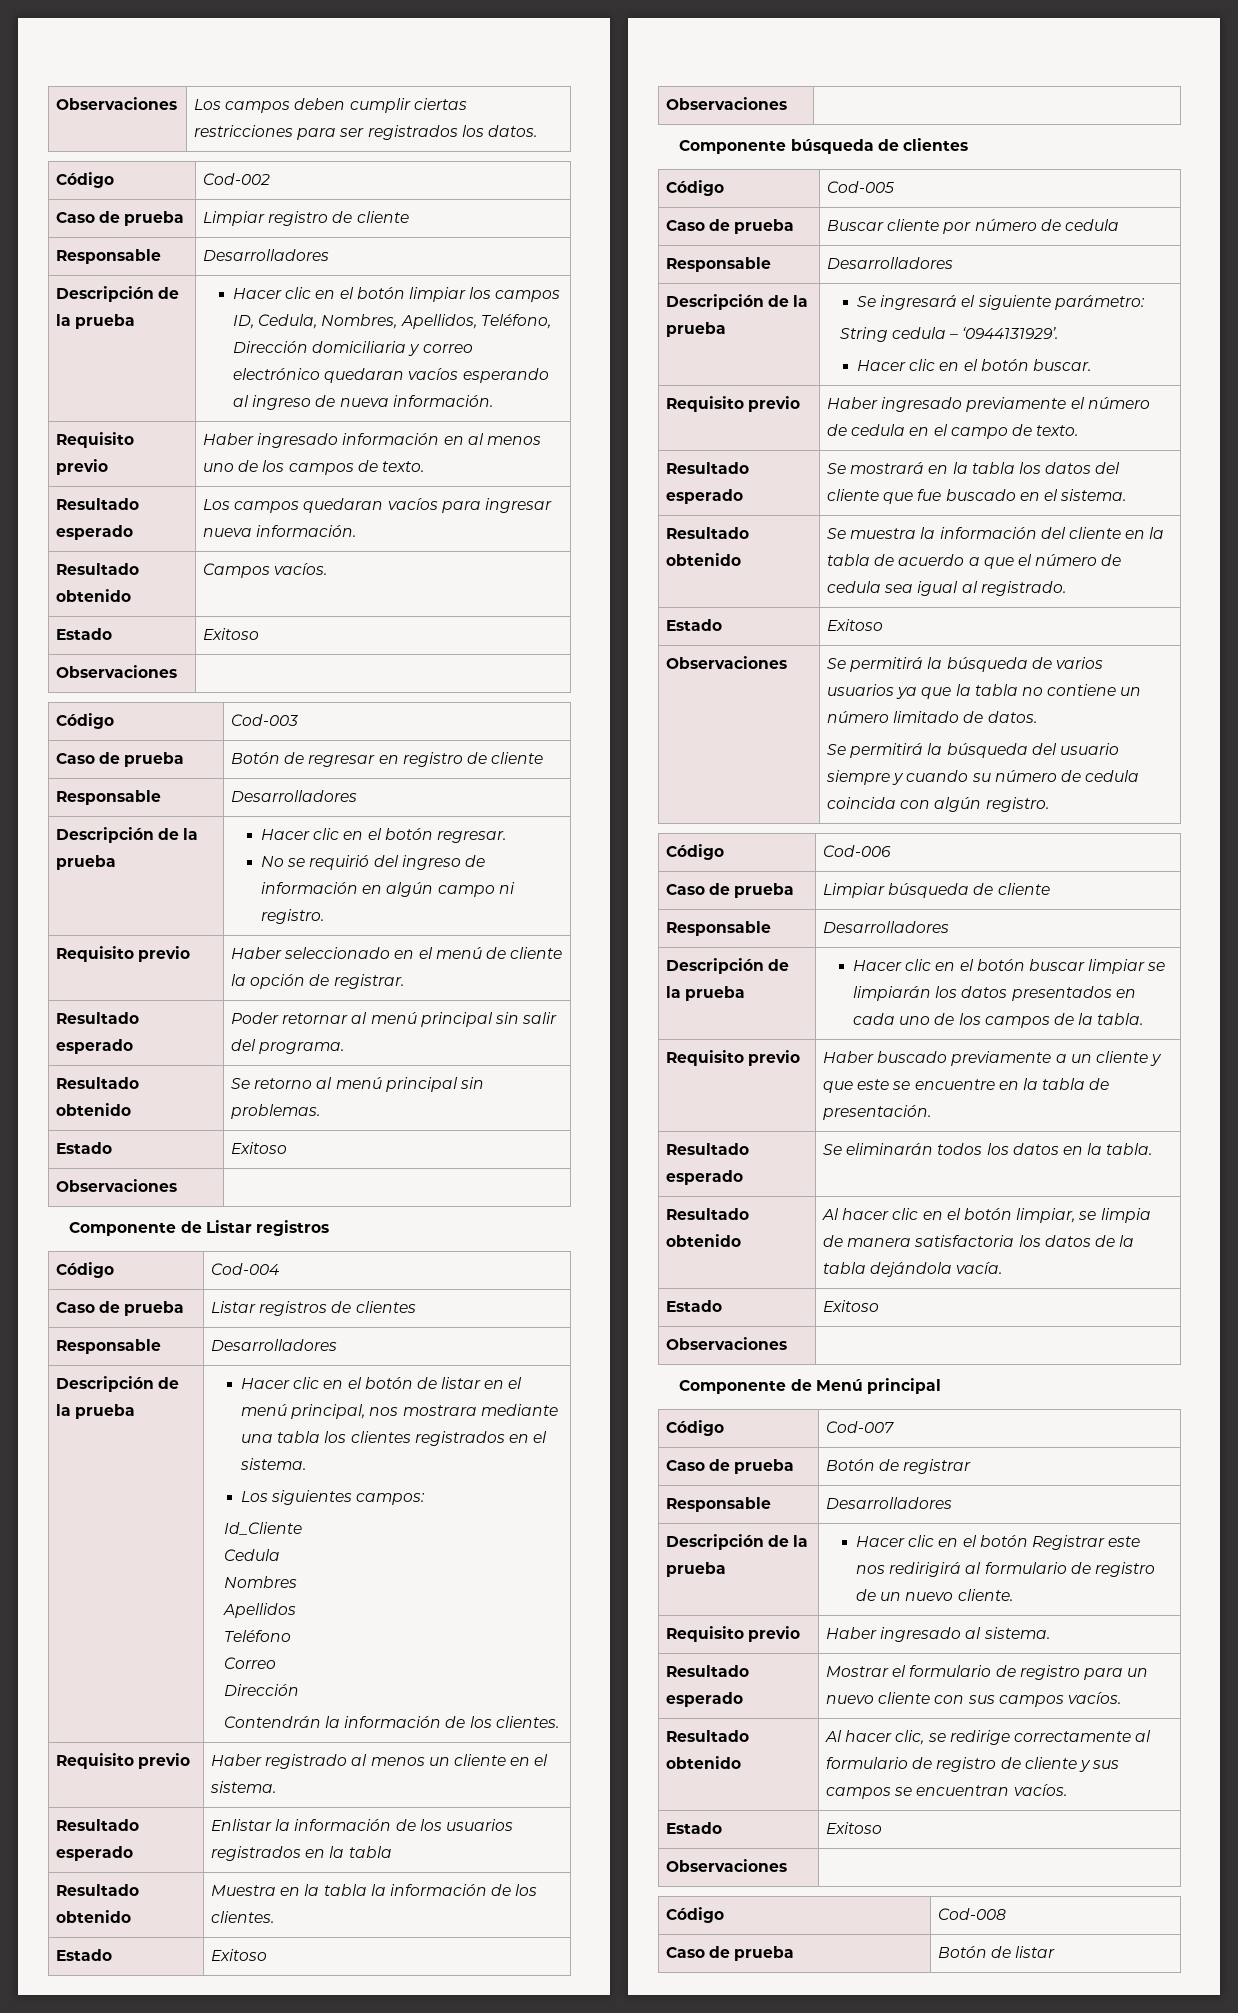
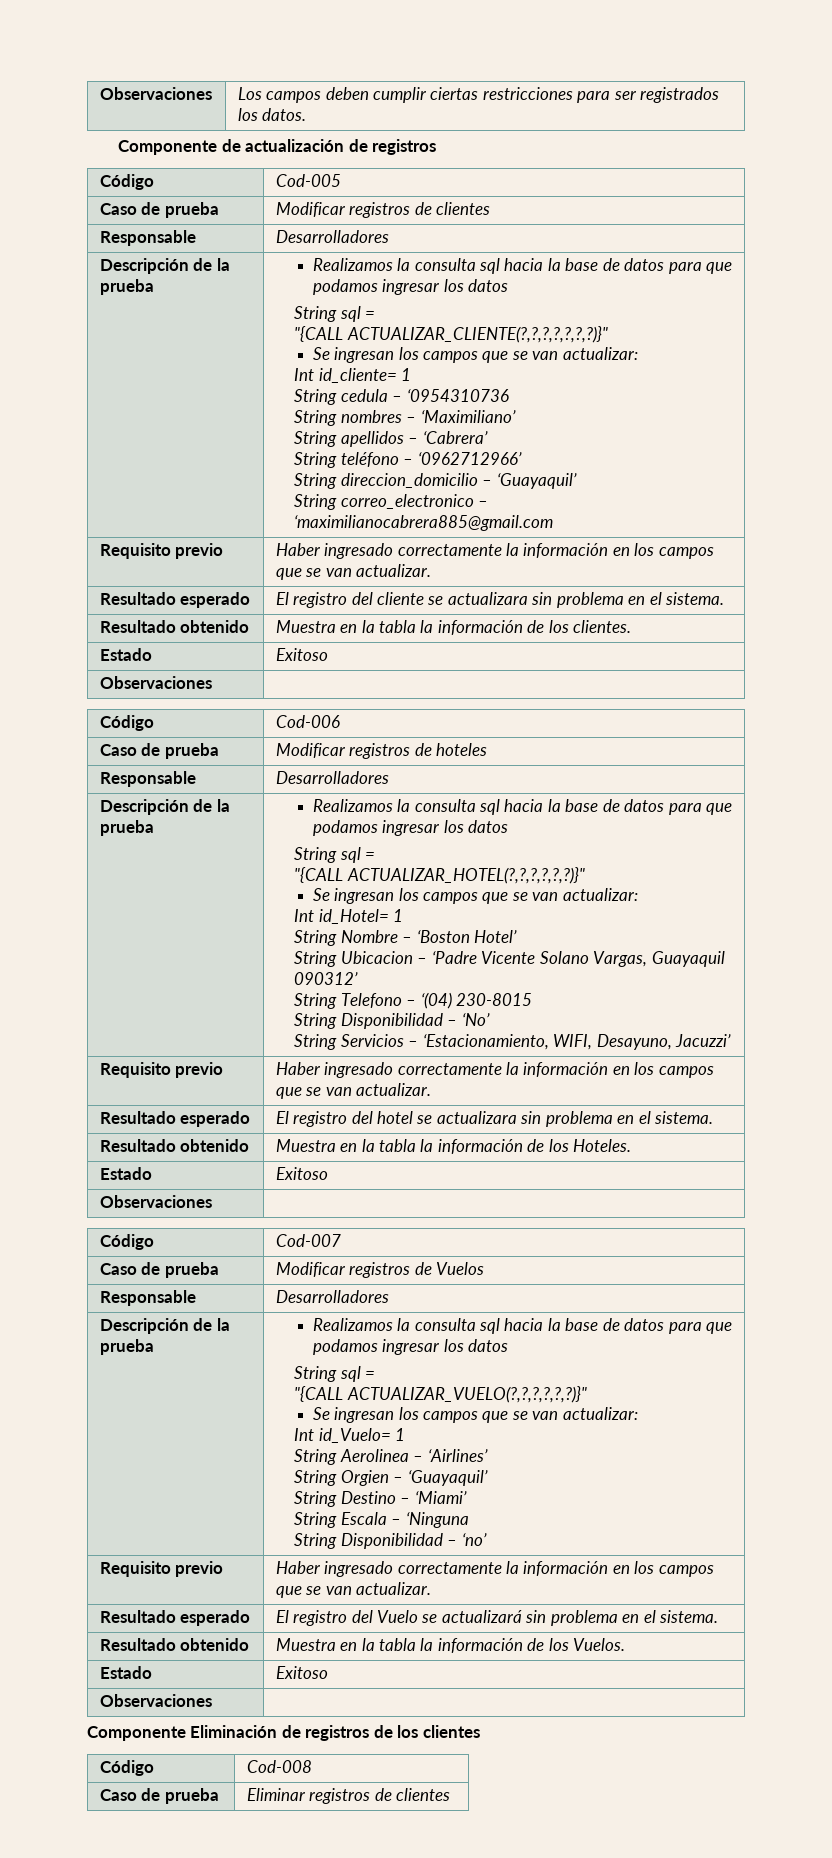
- Código | Cod-002
- Caso de prueba | Limpiar registro de cliente
- Responsable | Desarrolladores
- Descripción de la prueba | Hacer clic en el botón limpiar los campos ID, Cedula, Nombres, Apellidos, Teléfono, Dirección domiciliaria y correo electrónico quedaran vacíos esperando al ingreso de nueva información.
- Requisito previo | Haber ingresado información en al menos uno de los campos de texto.
- Resultado esperado | Los campos quedaran vacíos para ingresar nueva información.
- Resultado obtenido | Campos vacíos.
- Estado | Exitoso
- Observaciones |
- Código | Cod-003
- Caso de prueba | Botón de regresar en registro de cliente
- Responsable | Desarrolladores
- Descripción de la prueba | Hacer clic en el botón regresar.
- No se requirió del ingreso de información en algún campo ni registro.
- Requisito previo | Haber seleccionado en el menú de cliente la opción de registrar.
- Resultado esperado | Poder retornar al menú principal sin salir del programa.
- Resultado obtenido | Se retorno al menú principal sin problemas.
- Estado | Exitoso
- Observaciones |
- Componente de Listar registros
- Código | Cod-004
- Caso de prueba | Listar registros de clientes
+ Componente de actualización de registros
+ Código | Cod-005
+ Caso de prueba | Modificar registros de clientes
  Responsable | Desarrolladores
- Descripción de la prueba | Hacer clic en el botón de listar en el menú principal, nos mostrara mediante una tabla los clientes registrados en el sistema.
- Los siguientes campos:
- Id_Cliente
- Cedula
- Nombres
- Apellidos
- Teléfono
- Correo
- Dirección
- Contendrán la información de los clientes.
- Requisito previo | Haber registrado al menos un cliente en el sistema.
- Resultado esperado | Enlistar la información de los usuarios registrados en la tabla
+ Descripción de la prueba | Realizamos la consulta sql hacia la base de datos para que podamos ingresar los datos
+ String sql =
+ "{CALL ACTUALIZAR_CLIENTE(?,?,?,?,?,?,?)}"
+ Se ingresan los campos que se van actualizar:
+ Int id_cliente= 1
+ String cedula – ‘0954310736
+ String nombres – ‘Maximiliano’
+ String apellidos – ‘Cabrera’
+ String teléfono – ‘0962712966’
+ String direccion_domicilio – ‘Guayaquil’
+ String correo_electronico – ‘maximilianocabrera885@gmail.com
+ Requisito previo | Haber ingresado correctamente la información en los campos que se van actualizar.
+ Resultado esperado | El registro del cliente se actualizara sin problema en el sistema.
- Componente búsqueda de clientes
- Código | Cod-005
- Caso de prueba | Buscar cliente por número de cedula
+ Código | Cod-006
+ Caso de prueba | Modificar registros de hoteles
  Responsable | Desarrolladores
- Descripción de la prueba | Se ingresará el siguiente parámetro:
- String cedula – ‘0944131929’.
- Hacer clic en el botón buscar.
- Requisito previo | Haber ingresado previamente el número de cedula en el campo de texto.
- Resultado esperado | Se mostrará en la tabla los datos del cliente que fue buscado en el sistema.
- Resultado obtenido | Se muestra la información del cliente en la tabla de acuerdo a que el número de cedula sea igual al registrado.
- Estado | Exitoso
- Observaciones | Se permitirá la búsqueda de varios usuarios ya que la tabla no contiene un número limitado de datos.
- Se permitirá la búsqueda del usuario siempre y cuando su número de cedula coincida con algún registro.
- Código | Cod-006
- Caso de prueba | Limpiar búsqueda de cliente
- Responsable | Desarrolladores
- Descripción de la prueba | Hacer clic en el botón buscar limpiar se limpiarán los datos presentados en cada uno de los campos de la tabla.
- Requisito previo | Haber buscado previamente a un cliente y que este se encuentre en la tabla de presentación.
- Resultado esperado | Se eliminarán todos los datos en la tabla.
- Resultado obtenido | Al hacer clic en el botón limpiar, se limpia de manera satisfactoria los datos de la tabla dejándola vacía.
+ Descripción de la prueba | Realizamos la consulta sql hacia la base de datos para que podamos ingresar los datos
+ String sql =
+ "{CALL ACTUALIZAR_HOTEL(?,?,?,?,?,?)}"
+ Se ingresan los campos que se van actualizar:
+ Int id_Hotel= 1
+ String Nombre – ‘Boston Hotel’
+ String Ubicacion – ‘Padre Vicente Solano Vargas, Guayaquil 090312’
+ String Telefono – ‘(04) 230-8015
+ String Disponibilidad – ‘No’
+ String Servicios – ‘Estacionamiento, WIFI, Desayuno, Jacuzzi’
+ Requisito previo | Haber ingresado correctamente la información en los campos que se van actualizar.
+ Resultado esperado | El registro del hotel se actualizara sin problema en el sistema.
+ Resultado obtenido | Muestra en la tabla la información de los Hoteles.
  Estado | Exitoso
  Observaciones |
- Componente de Menú principal
  Código | Cod-007
- Caso de prueba | Botón de registrar
+ Caso de prueba | Modificar registros de Vuelos
  Responsable | Desarrolladores
- Descripción de la prueba | Hacer clic en el botón Registrar este nos redirigirá al formulario de registro de un nuevo cliente.
- Requisito previo | Haber ingresado al sistema.
- Resultado esperado | Mostrar el formulario de registro para un nuevo cliente con sus campos vacíos.
- Resultado obtenido | Al hacer clic, se redirige correctamente al formulario de registro de cliente y sus campos se encuentran vacíos.
+ Descripción de la prueba | Realizamos la consulta sql hacia la base de datos para que podamos ingresar los datos
+ String sql =
+ "{CALL ACTUALIZAR_VUELO(?,?,?,?,?,?)}"
+ Se ingresan los campos que se van actualizar:
+ Int id_Vuelo= 1
+ String Aerolinea – ‘Airlines’
+ String Orgien – ‘Guayaquil’
+ String Destino – ‘Miami’
+ String Escala – ‘Ninguna
+ String Disponibilidad – ‘no’
+ Requisito previo | Haber ingresado correctamente la información en los campos que se van actualizar.
+ Resultado esperado | El registro del Vuelo se actualizará sin problema en el sistema.
+ Resultado obtenido | Muestra en la tabla la información de los Vuelos.
  Estado | Exitoso
  Observaciones |
+ Componente Eliminación de registros de los clientes
- Caso de prueba | Botón de listar
+ Caso de prueba | Eliminar registros de clientes

